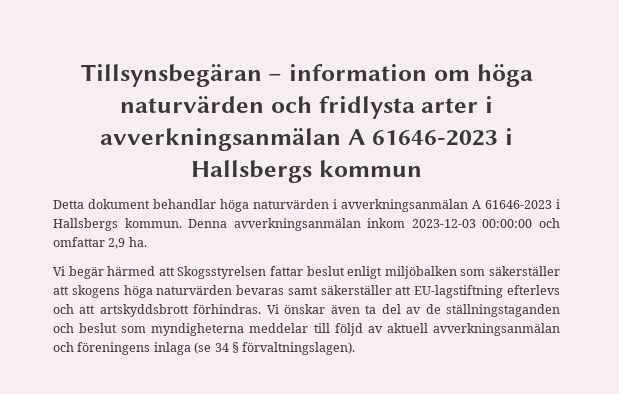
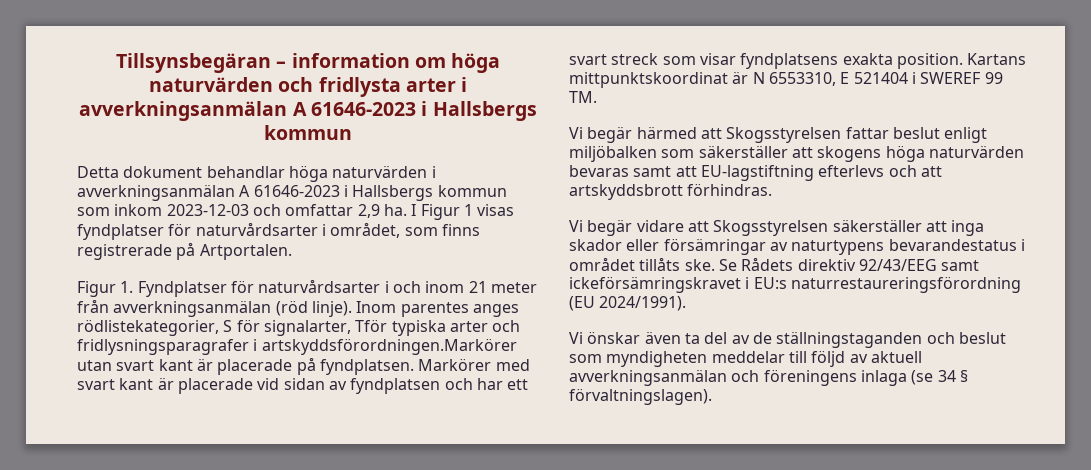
- Detta dokument behandlar höga naturvärden i avverkningsanmälan A 61646-2023 i Hallsbergs kommun. Denna avverkningsanmälan inkom 2023-12-03 00:00:00 och omfattar 2,9 ha.
+ Detta dokument behandlar höga naturvärden i avverkningsanmälan A 61646-2023 i Hallsbergs kommun som inkom 2023-12-03 och omfattar 2,9 ha. I Figur 1 visas fyndplatser för naturvårdsarter i området, som finns registrerade på Artportalen.
+ Figur 1. Fyndplatser för naturvårdsarter i och inom 21 meter från avverkningsanmälan (röd linje). Inom parentes anges rödlistekategorier, S för signalarter, Tför typiska arter och fridlysningsparagrafer i artskyddsförordningen.Markörer utan svart kant är placerade på fyndplatsen. Markörer med svart kant är placerade vid sidan av fyndplatsen och har ett svart streck som visar fyndplatsens exakta position. Kartans mittpunktskoordinat är N 6553310, E 521404 i SWEREF 99 TM.
- Vi begär härmed att Skogsstyrelsen fattar beslut enligt miljöbalken som säkerställer att skogens höga naturvärden bevaras samt säkerställer att EU-lagstiftning efterlevs och att artskyddsbrott förhindras. Vi önskar även ta del av de ställningstaganden och beslut som myndigheterna meddelar till följd av aktuell avverkningsanmälan och föreningens inlaga (se 34 § förvaltningslagen).
+ Vi begär härmed att Skogsstyrelsen fattar beslut enligt miljöbalken som säkerställer att skogens höga naturvärden bevaras samt att EU-lagstiftning efterlevs och att artskyddsbrott förhindras.
+ Vi begär vidare att Skogsstyrelsen säkerställer att inga skador eller försämringar av naturtypens bevarandestatus i området tillåts ske. Se Rådets direktiv 92/43/EEG samt ickeförsämringskravet i EU:s naturrestaureringsförordning (EU 2024/1991).
+ Vi önskar även ta del av de ställningstaganden och beslut som myndigheten meddelar till följd av aktuell avverkningsanmälan och föreningens inlaga (se 34 § förvaltningslagen).

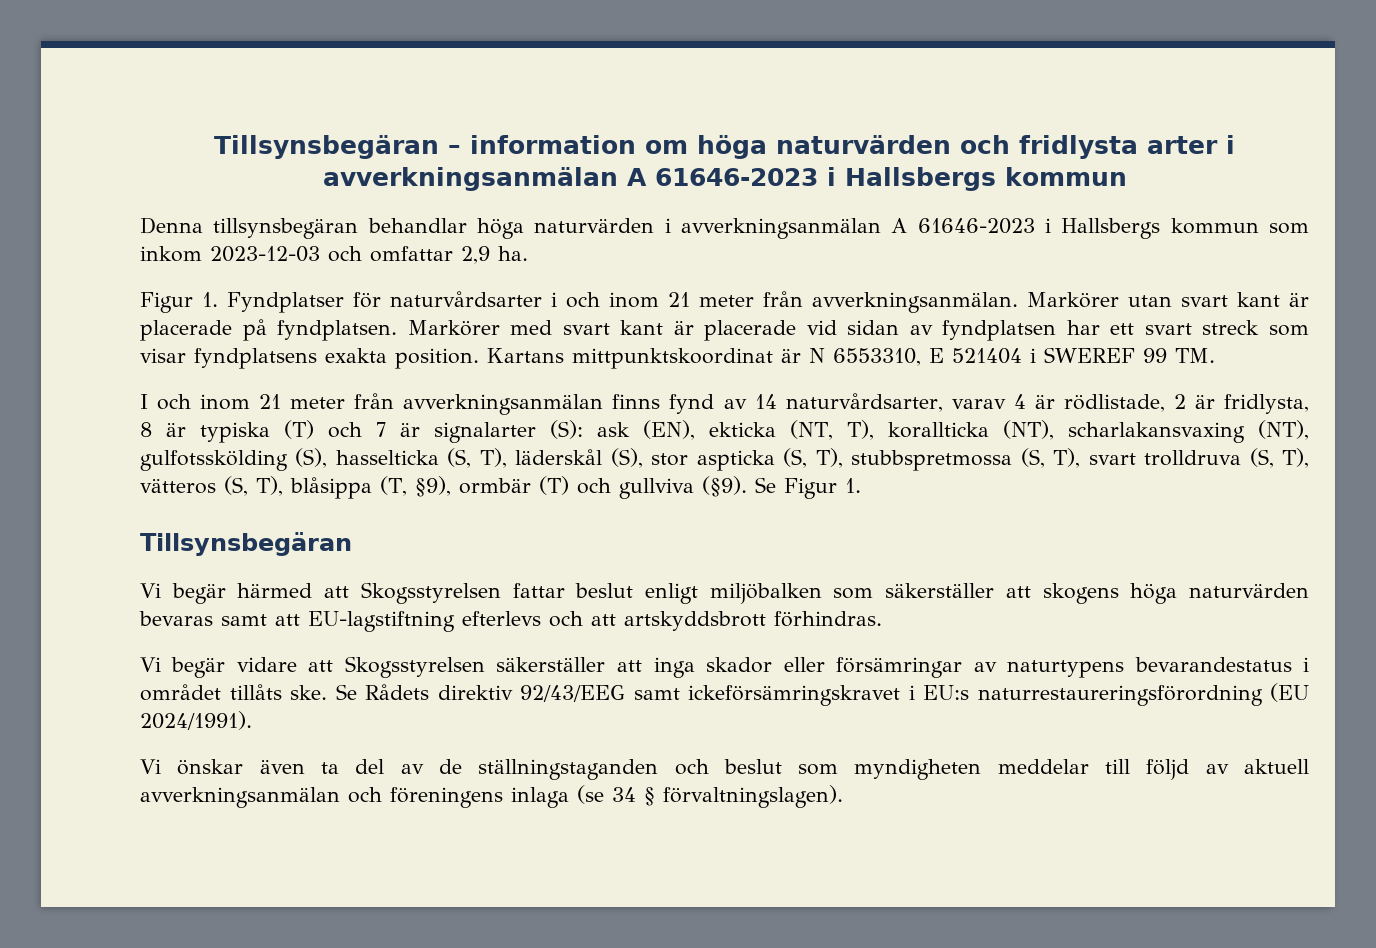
- Detta dokument behandlar höga naturvärden i avverkningsanmälan A 61646-2023 i Hallsbergs kommun som inkom 2023-12-03 och omfattar 2,9 ha. I Figur 1 visas fyndplatser för naturvårdsarter i området, som finns registrerade på Artportalen.
+ Denna tillsynsbegäran behandlar höga naturvärden i avverkningsanmälan A 61646-2023 i Hallsbergs kommun som inkom 2023-12-03 och omfattar 2,9 ha.
- Figur 1. Fyndplatser för naturvårdsarter i och inom 21 meter från avverkningsanmälan (röd linje). Inom parentes anges rödlistekategorier, S för signalarter, Tför typiska arter och fridlysningsparagrafer i artskyddsförordningen.Markörer utan svart kant är placerade på fyndplatsen.
+ Figur 1. Fyndplatser för naturvårdsarter i och inom 21 meter från avverkningsanmälan. Markörer utan svart kant är placerade på fyndplatsen.
- Markörer med svart kant är placerade vid sidan av fyndplatsen och har ett svart streck som visar fyndplatsens exakta position.
+ Markörer med svart kant är placerade vid sidan av fyndplatsen har ett svart streck som visar fyndplatsens exakta position.
+ I och inom 21 meter från avverkningsanmälan finns fynd av 14 naturvårdsarter, varav 4 är rödlistade, 2 är fridlysta, 8 är typiska (T) och 7 är signalarter (S): ask (EN), ekticka (NT, T), korallticka (NT), scharlakansvaxing (NT), gulfotsskölding (S), hasselticka (S, T), läderskål (S), stor aspticka (S, T), stubbspretmossa (S, T), svart trolldruva (S, T), vätteros (S, T), blåsippa (T, §9), ormbär (T) och gullviva (§9). Se Figur 1.
+ Tillsynsbegäran

